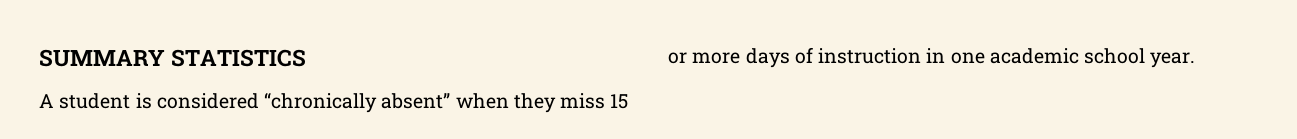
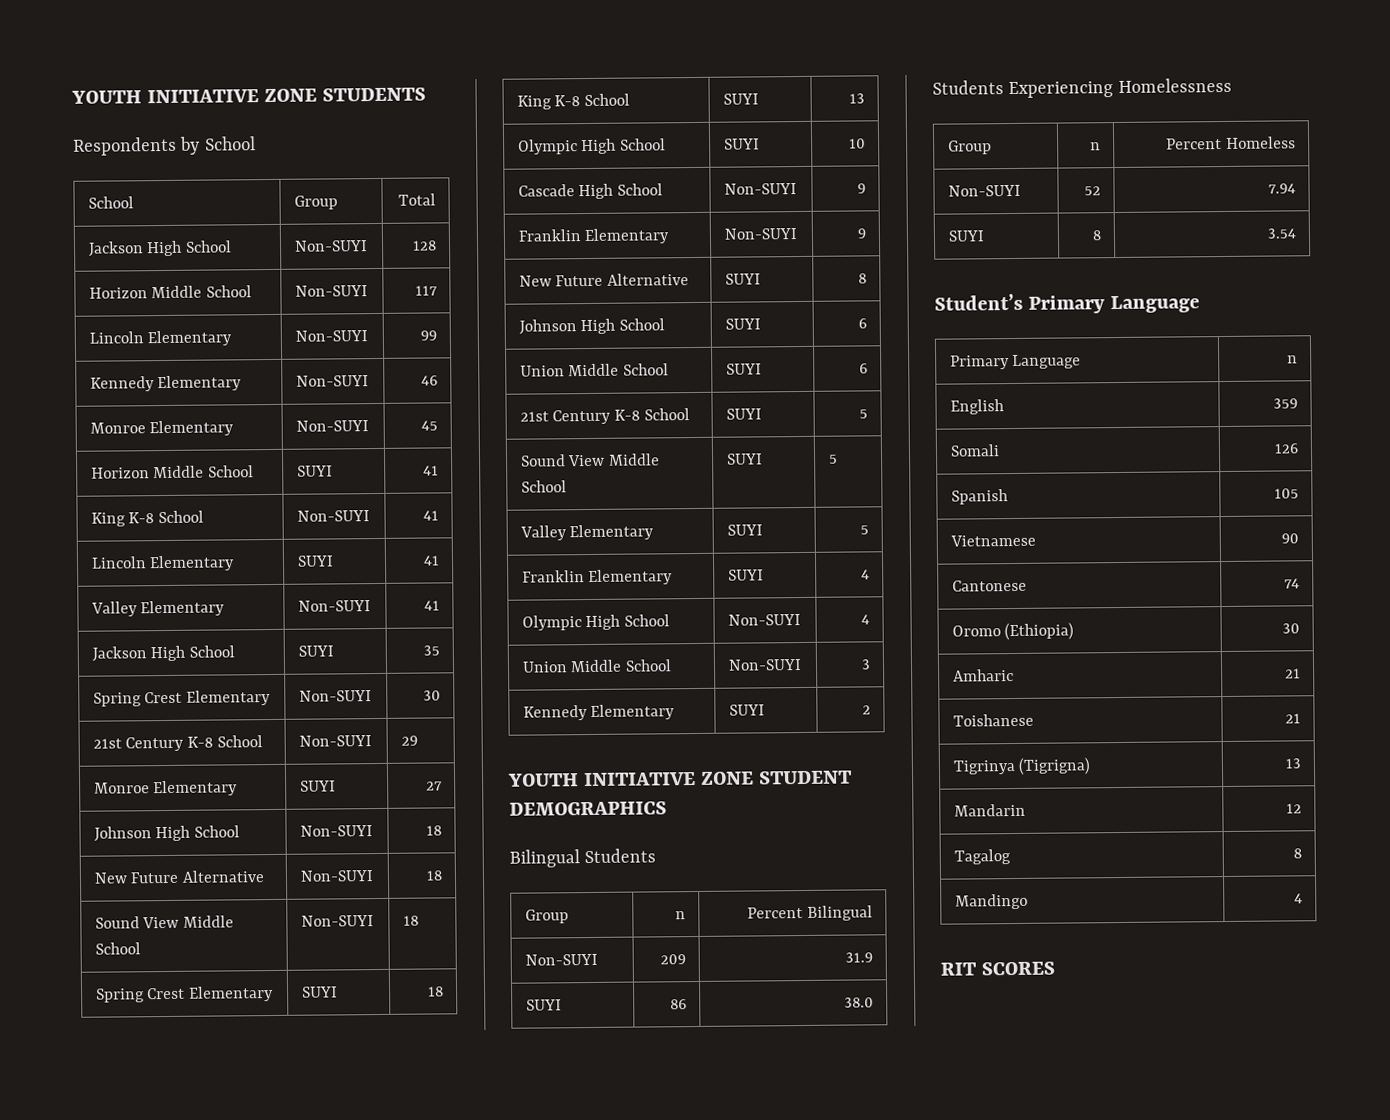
- SUMMARY STATISTICS
- A student is considered “chronically absent” when they miss 15 or more days of instruction in one academic school year.
+ YOUTH INITIATIVE ZONE STUDENTS
+ Respondents by School
+ School | Group | Total
+ Jackson High School | Non-SUYI | 128
+ Horizon Middle School | Non-SUYI | 117
+ Lincoln Elementary | Non-SUYI | 99
+ Kennedy Elementary | Non-SUYI | 46
+ Monroe Elementary | Non-SUYI | 45
+ Horizon Middle School | SUYI | 41
+ King K-8 School | Non-SUYI | 41
+ Lincoln Elementary | SUYI | 41
+ Valley Elementary | Non-SUYI | 41
+ Jackson High School | SUYI | 35
+ Spring Crest Elementary | Non-SUYI | 30
+ 21st Century K-8 School | Non-SUYI | 29
+ Monroe Elementary | SUYI | 27
+ Johnson High School | Non-SUYI | 18
+ New Future Alternative | Non-SUYI | 18
+ Sound View Middle School | Non-SUYI | 18
+ Spring Crest Elementary | SUYI | 18
+ King K-8 School | SUYI | 13
+ Olympic High School | SUYI | 10
+ Cascade High School | Non-SUYI | 9
+ Franklin Elementary | Non-SUYI | 9
+ New Future Alternative | SUYI | 8
+ Johnson High School | SUYI | 6
+ Union Middle School | SUYI | 6
+ 21st Century K-8 School | SUYI | 5
+ Sound View Middle School | SUYI | 5
+ Valley Elementary | SUYI | 5
+ Franklin Elementary | SUYI | 4
+ Olympic High School | Non-SUYI | 4
+ Union Middle School | Non-SUYI | 3
+ Kennedy Elementary | SUYI | 2
+ YOUTH INITIATIVE ZONE STUDENT DEMOGRAPHICS
+ Bilingual Students
+ Group | n | Percent Bilingual
+ Non-SUYI | 209 | 31.9
+ SUYI | 86 | 38.0
+ Students Experiencing Homelessness
+ Group | n | Percent Homeless
+ Non-SUYI | 52 | 7.94
+ SUYI | 8 | 3.54
+ Student’s Primary Language
+ Primary Language | n
+ English | 359
+ Somali | 126
+ Spanish | 105
+ Vietnamese | 90
+ Cantonese | 74
+ Oromo (Ethiopia) | 30
+ Amharic | 21
+ Toishanese | 21
+ Tigrinya (Tigrigna) | 13
+ Mandarin | 12
+ Tagalog | 8
+ Mandingo | 4
+ RIT SCORES

